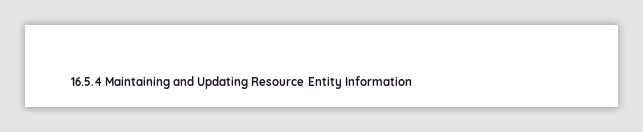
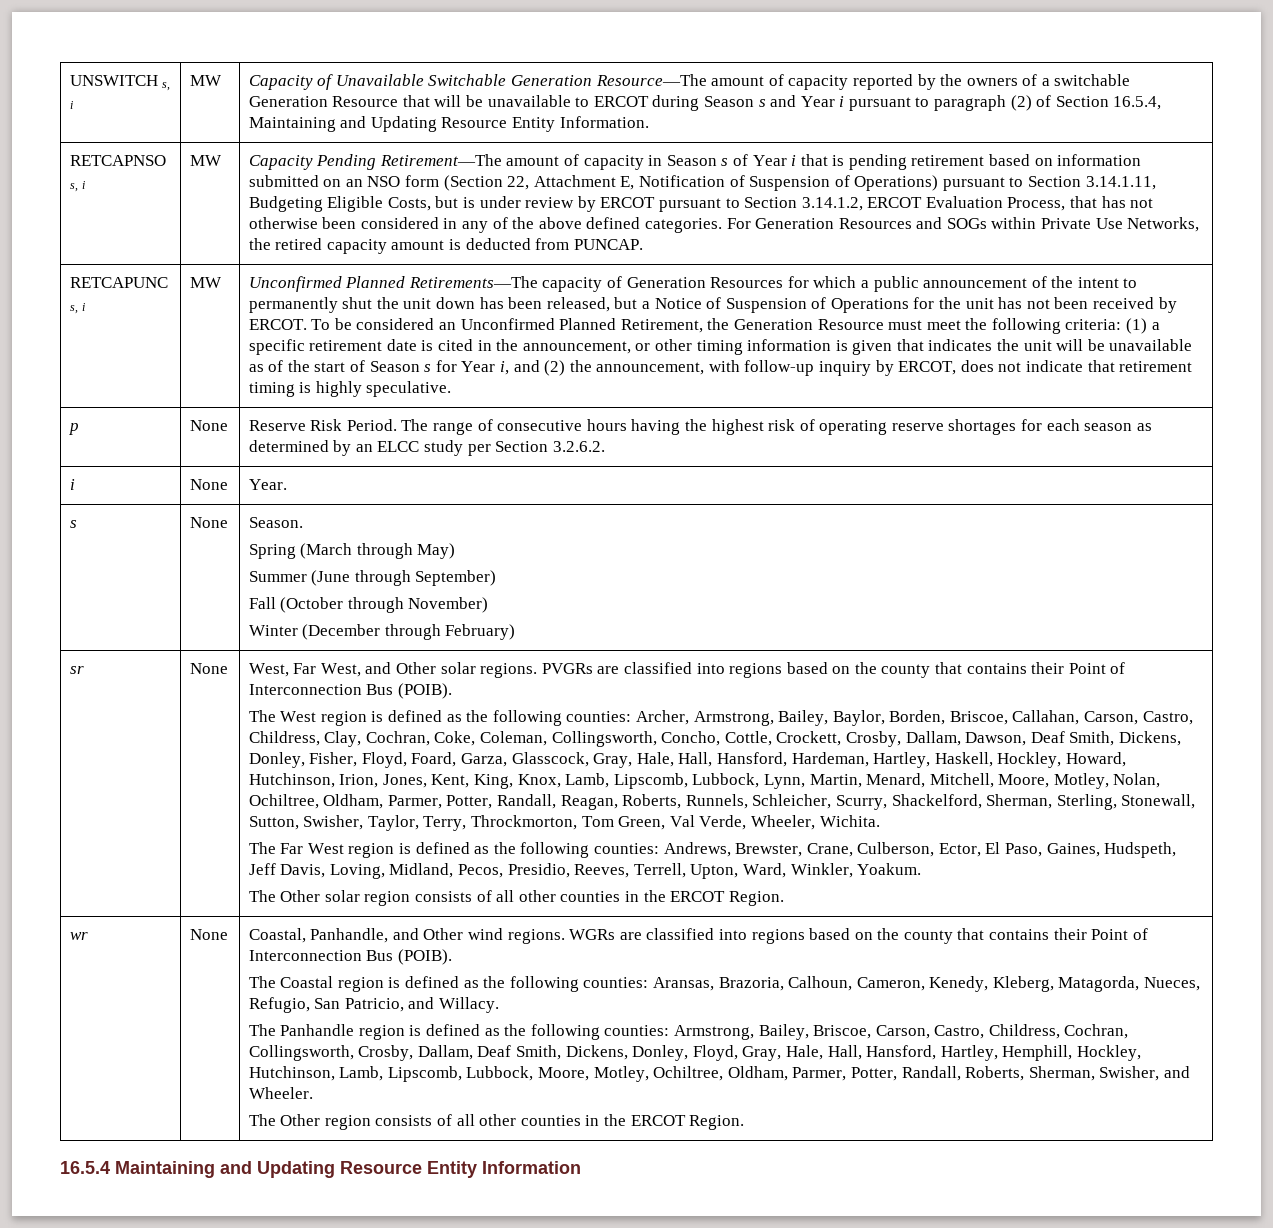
+ UNSWITCH s, i | MW | Capacity of Unavailable Switchable Generation Resource—The amount of capacity reported by the owners of a switchable Generation Resource that will be unavailable to ERCOT during Season s and Year i pursuant to paragraph (2) of Section 16.5.4, Maintaining and Updating Resource Entity Information.
+ RETCAPNSO s, i | MW | Capacity Pending Retirement—The amount of capacity in Season s of Year i that is pending retirement based on information submitted on an NSO form (Section 22, Attachment E, Notification of Suspension of Operations) pursuant to Section 3.14.1.11, Budgeting Eligible Costs, but is under review by ERCOT pursuant to Section 3.14.1.2, ERCOT Evaluation Process, that has not otherwise been considered in any of the above defined categories. For Generation Resources and SOGs within Private Use Networks, the retired capacity amount is deducted from PUNCAP.
+ RETCAPUNC s, i | MW | Unconfirmed Planned Retirements—The capacity of Generation Resources for which a public announcement of the intent to permanently shut the unit down has been released, but a Notice of Suspension of Operations for the unit has not been received by ERCOT. To be considered an Unconfirmed Planned Retirement, the Generation Resource must meet the following criteria: (1) a specific retirement date is cited in the announcement, or other timing information is given that indicates the unit will be unavailable as of the start of Season s for Year i, and (2) the announcement, with follow-up inquiry by ERCOT, does not indicate that retirement timing is highly speculative.
+ p | None | Reserve Risk Period. The range of consecutive hours having the highest risk of operating reserve shortages for each season as determined by an ELCC study per Section 3.2.6.2.
+ i | None | Year.
+ s | None | Season.
+ Spring (March through May)
+ Summer (June through September)
+ Fall (October through November)
+ Winter (December through February)
+ sr | None | West, Far West, and Other solar regions. PVGRs are classified into regions based on the county that contains their Point of Interconnection Bus (POIB).
+ The West region is defined as the following counties: Archer, Armstrong, Bailey, Baylor, Borden, Briscoe, Callahan, Carson, Castro, Childress, Clay, Cochran, Coke, Coleman, Collingsworth, Concho, Cottle, Crockett, Crosby, Dallam, Dawson, Deaf Smith, Dickens, Donley, Fisher, Floyd, Foard, Garza, Glasscock, Gray, Hale, Hall, Hansford, Hardeman, Hartley, Haskell, Hockley, Howard, Hutchinson, Irion, Jones, Kent, King, Knox, Lamb, Lipscomb, Lubbock, Lynn, Martin, Menard, Mitchell, Moore, Motley, Nolan, Ochiltree, Oldham, Parmer, Potter, Randall, Reagan, Roberts, Runnels, Schleicher, Scurry, Shackelford, Sherman, Sterling, Stonewall, Sutton, Swisher, Taylor, Terry, Throckmorton, Tom Green, Val Verde, Wheeler, Wichita.
+ The Far West region is defined as the following counties: Andrews, Brewster, Crane, Culberson, Ector, El Paso, Gaines, Hudspeth, Jeff Davis, Loving, Midland, Pecos, Presidio, Reeves, Terrell, Upton, Ward, Winkler, Yoakum.
+ The Other solar region consists of all other counties in the ERCOT Region.
+ wr | None | Coastal, Panhandle, and Other wind regions. WGRs are classified into regions based on the county that contains their Point of Interconnection Bus (POIB).
+ The Coastal region is defined as the following counties: Aransas, Brazoria, Calhoun, Cameron, Kenedy, Kleberg, Matagorda, Nueces, Refugio, San Patricio, and Willacy.
+ The Panhandle region is defined as the following counties: Armstrong, Bailey, Briscoe, Carson, Castro, Childress, Cochran, Collingsworth, Crosby, Dallam, Deaf Smith, Dickens, Donley, Floyd, Gray, Hale, Hall, Hansford, Hartley, Hemphill, Hockley, Hutchinson, Lamb, Lipscomb, Lubbock, Moore, Motley, Ochiltree, Oldham, Parmer, Potter, Randall, Roberts, Sherman, Swisher, and Wheeler.
+ The Other region consists of all other counties in the ERCOT Region.

